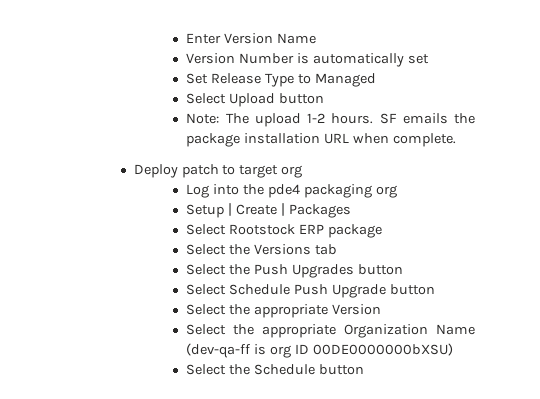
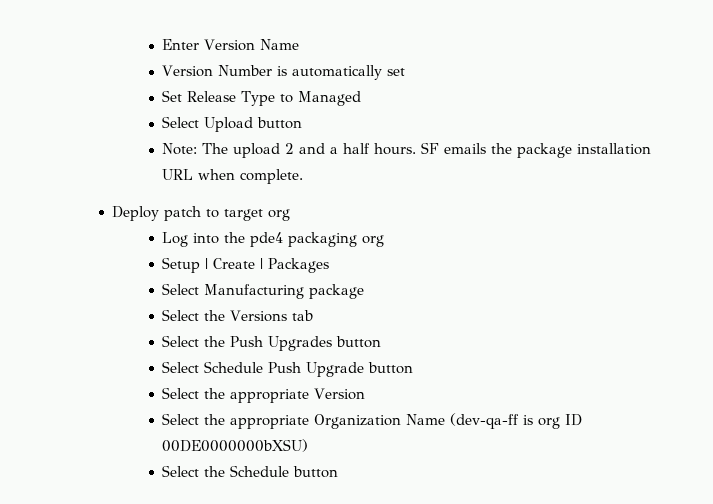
- Note: The upload 1-2 hours.
+ Note: The upload 2 and a half hours.
- Select Rootstock ERP package
+ Select Manufacturing package

